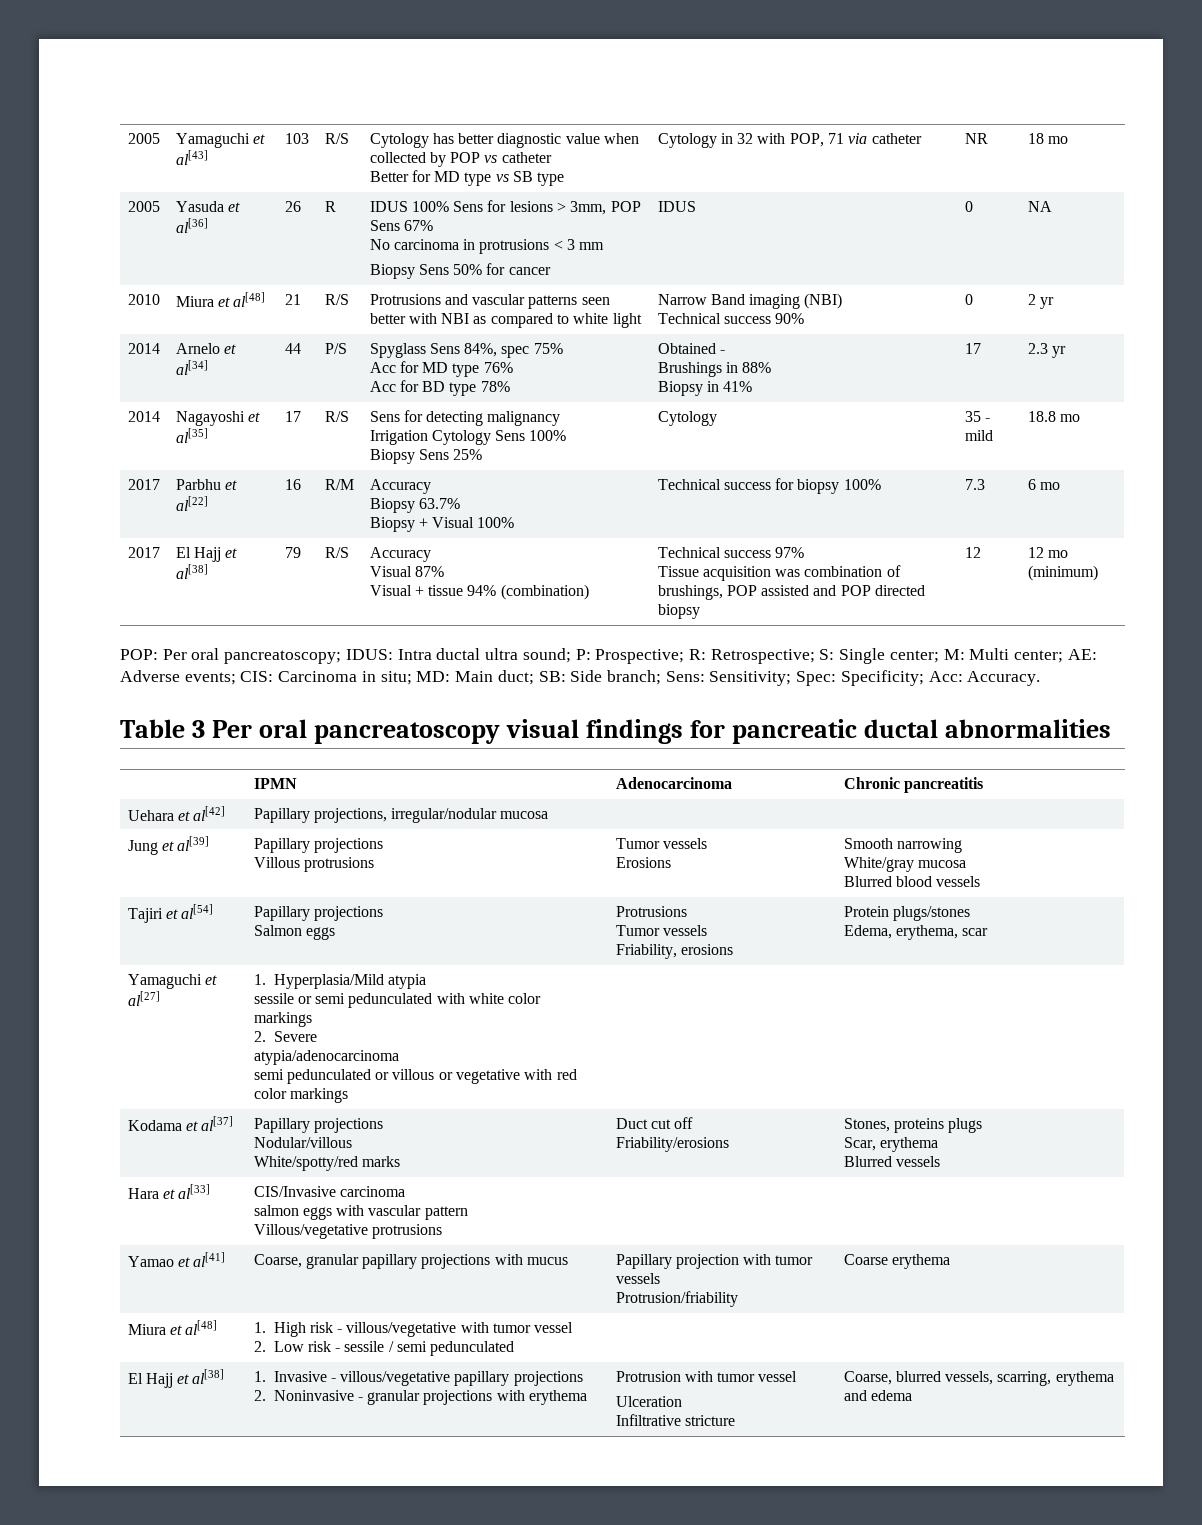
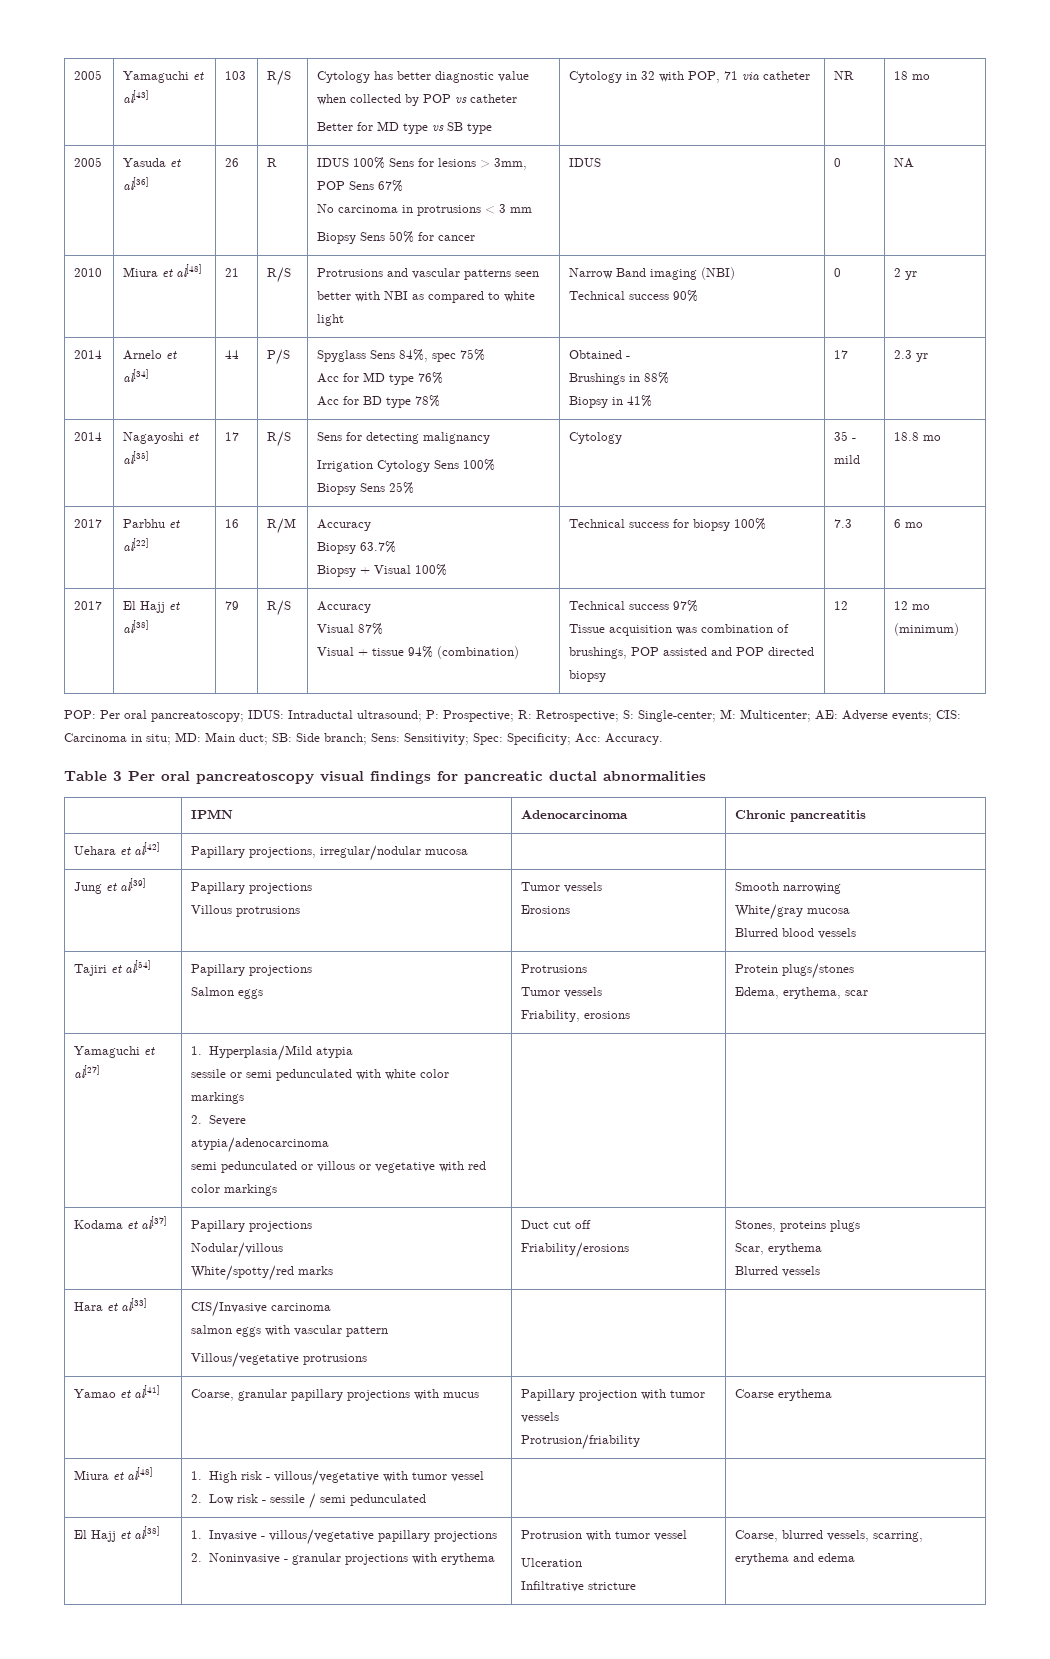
- POP: Per oral pancreatoscopy; IDUS: Intra ductal ultra sound; P: Prospective; R: Retrospective; S: Single center; M: Multi center; AE: Adverse events; CIS: Carcinoma in situ; MD: Main duct; SB: Side branch; Sens: Sensitivity; Spec: Specificity; Acc: Accuracy.
+ POP: Per oral pancreatoscopy; IDUS: Intraductal ultrasound; P: Prospective; R: Retrospective; S: Single-center; M: Multicenter; AE: Adverse events; CIS: Carcinoma in situ; MD: Main duct; SB: Side branch; Sens: Sensitivity; Spec: Specificity; Acc: Accuracy.

